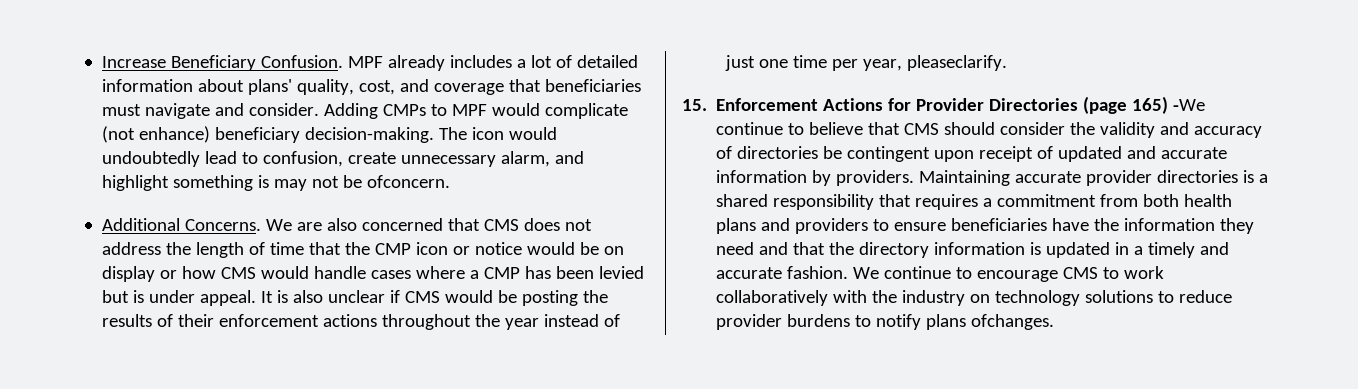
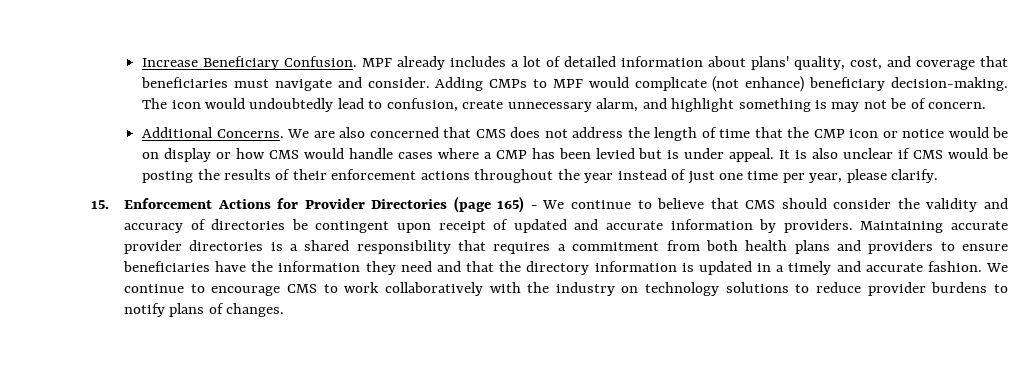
- The icon would undoubtedly lead to confusion, create unnecessary alarm, and highlight something is may not be ofconcern.
+ The icon would undoubtedly lead to confusion, create unnecessary alarm, and highlight something is may not be of concern.
- It is also unclear if CMS would be posting the results of their enforcement actions throughout the year instead of just one time per year, pleaseclarify.
+ It is also unclear if CMS would be posting the results of their enforcement actions throughout the year instead of just one time per year, please clarify.
- 15. Enforcement Actions for Provider Directories (page 165) -We continue to believe that CMS should consider the validity and accuracy of directories be contingent upon receipt of updated and accurate information by providers.
+ 15. Enforcement Actions for Provider Directories (page 165) - We continue to believe that CMS should consider the validity and accuracy of directories be contingent upon receipt of updated and accurate information by providers.
- We continue to encourage CMS to work collaboratively with the industry on technology solutions to reduce provider burdens to notify plans ofchanges.
+ We continue to encourage CMS to work collaboratively with the industry on technology solutions to reduce provider burdens to notify plans of changes.

